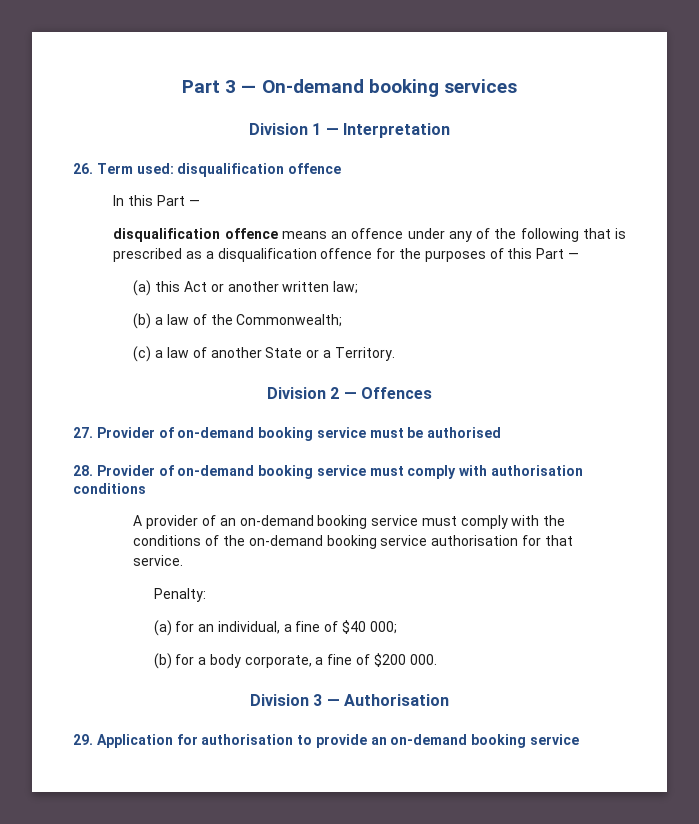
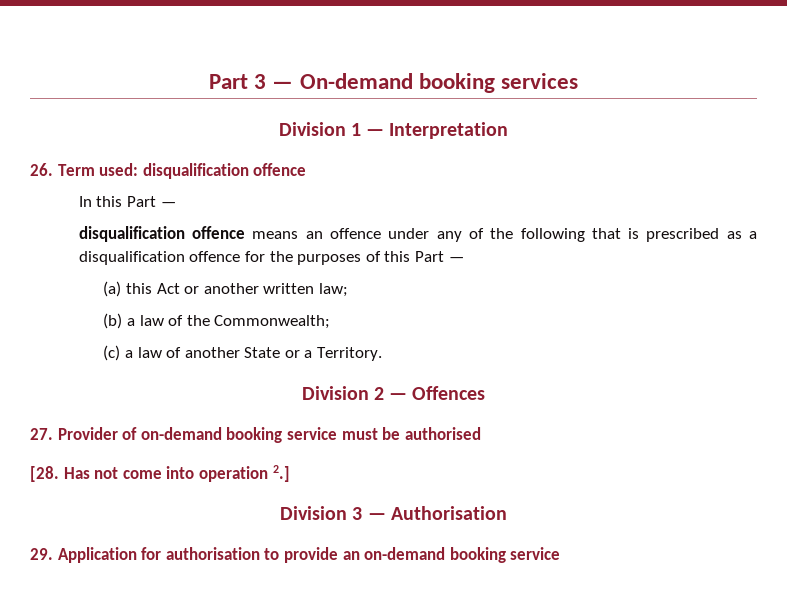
- 28. Provider of on-demand booking service must comply with authorisation conditions
- A provider of an on-demand booking service must comply with the conditions of the on-demand booking service authorisation for that service.
- Penalty:
- (a) for an individual, a fine of $40 000;
- (b) for a body corporate, a fine of $200 000.
+ [28. Has not come into operation 2.]

